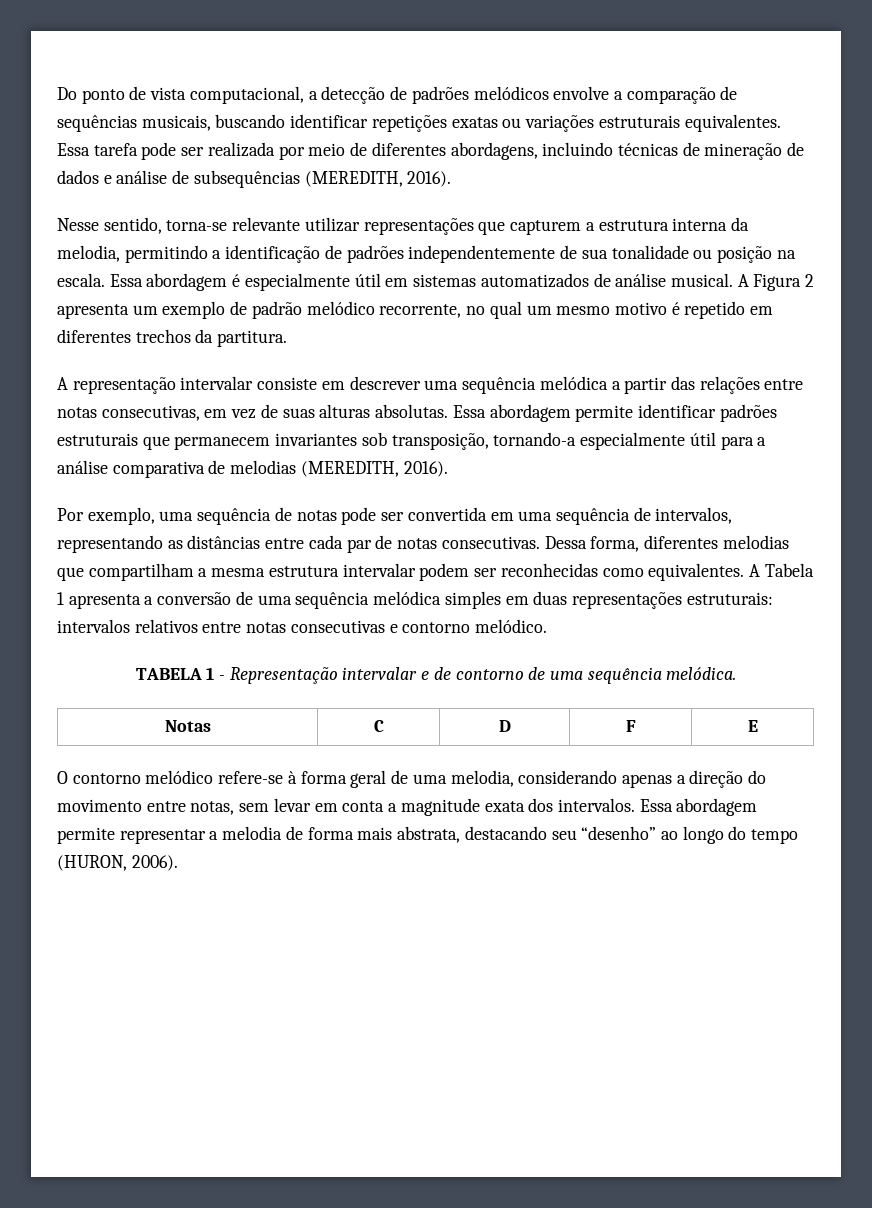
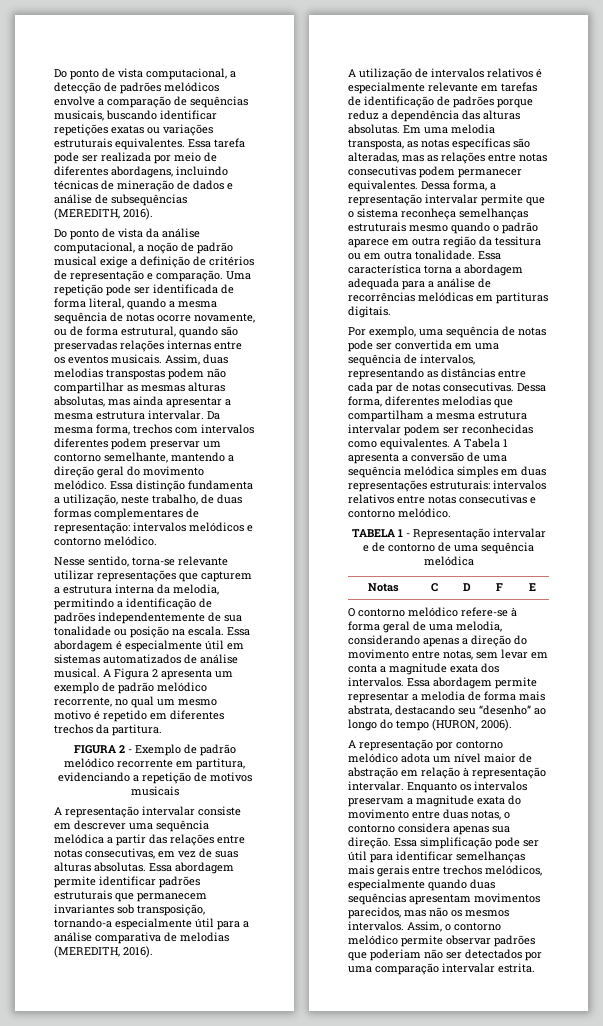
+ Do ponto de vista da análise computacional, a noção de padrão musical exige a definição de critérios de representação e comparação. Uma repetição pode ser identificada de forma literal, quando a mesma sequência de notas ocorre novamente, ou de forma estrutural, quando são preservadas relações internas entre os eventos musicais. Assim, duas melodias transpostas podem não compartilhar as mesmas alturas absolutas, mas ainda apresentar a mesma estrutura intervalar. Da mesma forma, trechos com intervalos diferentes podem preservar um contorno semelhante, mantendo a direção geral do movimento melódico. Essa distinção fundamenta a utilização, neste trabalho, de duas formas complementares de representação: intervalos melódicos e contorno melódico.
+ FIGURA 2 - Exemplo de padrão melódico recorrente em partitura, evidenciando a repetição de motivos musicais
+ A utilização de intervalos relativos é especialmente relevante em tarefas de identificação de padrões porque reduz a dependência das alturas absolutas. Em uma melodia transposta, as notas específicas são alteradas, mas as relações entre notas consecutivas podem permanecer equivalentes. Dessa forma, a representação intervalar permite que o sistema reconheça semelhanças estruturais mesmo quando o padrão aparece em outra região da tessitura ou em outra tonalidade. Essa característica torna a abordagem adequada para a análise de recorrências melódicas em partituras digitais.
- TABELA 1 - Representação intervalar e de contorno de uma sequência melódica.
+ TABELA 1 - Representação intervalar e de contorno de uma sequência melódica
+ A representação por contorno melódico adota um nível maior de abstração em relação à representação intervalar. Enquanto os intervalos preservam a magnitude exata do movimento entre duas notas, o contorno considera apenas sua direção. Essa simplificação pode ser útil para identificar semelhanças mais gerais entre trechos melódicos, especialmente quando duas sequências apresentam movimentos parecidos, mas não os mesmos intervalos. Assim, o contorno melódico permite observar padrões que poderiam não ser detectados por uma comparação intervalar estrita.

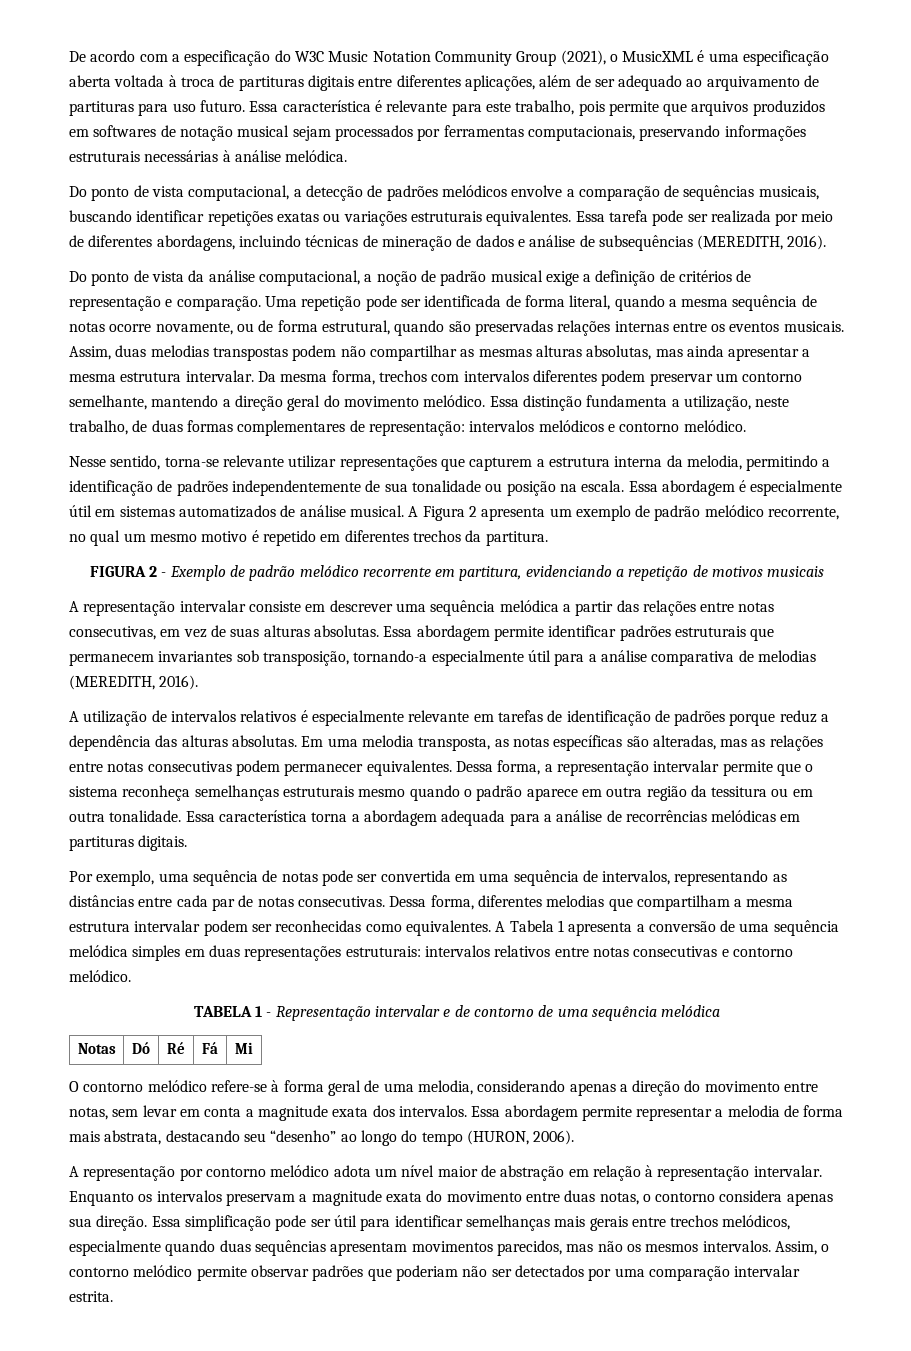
+ De acordo com a especificação do W3C Music Notation Community Group (2021), o MusicXML é uma especificação aberta voltada à troca de partituras digitais entre diferentes aplicações, além de ser adequado ao arquivamento de partituras para uso futuro. Essa característica é relevante para este trabalho, pois permite que arquivos produzidos em softwares de notação musical sejam processados por ferramentas computacionais, preservando informações estruturais necessárias à análise melódica.
- Notas | C | D | F | E
+ Notas | Dó | Ré | Fá | Mi

